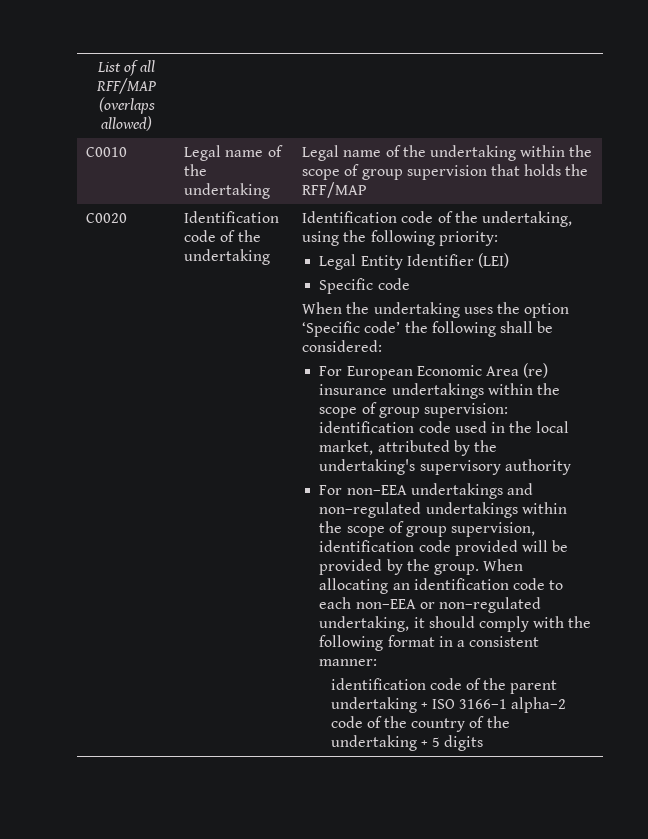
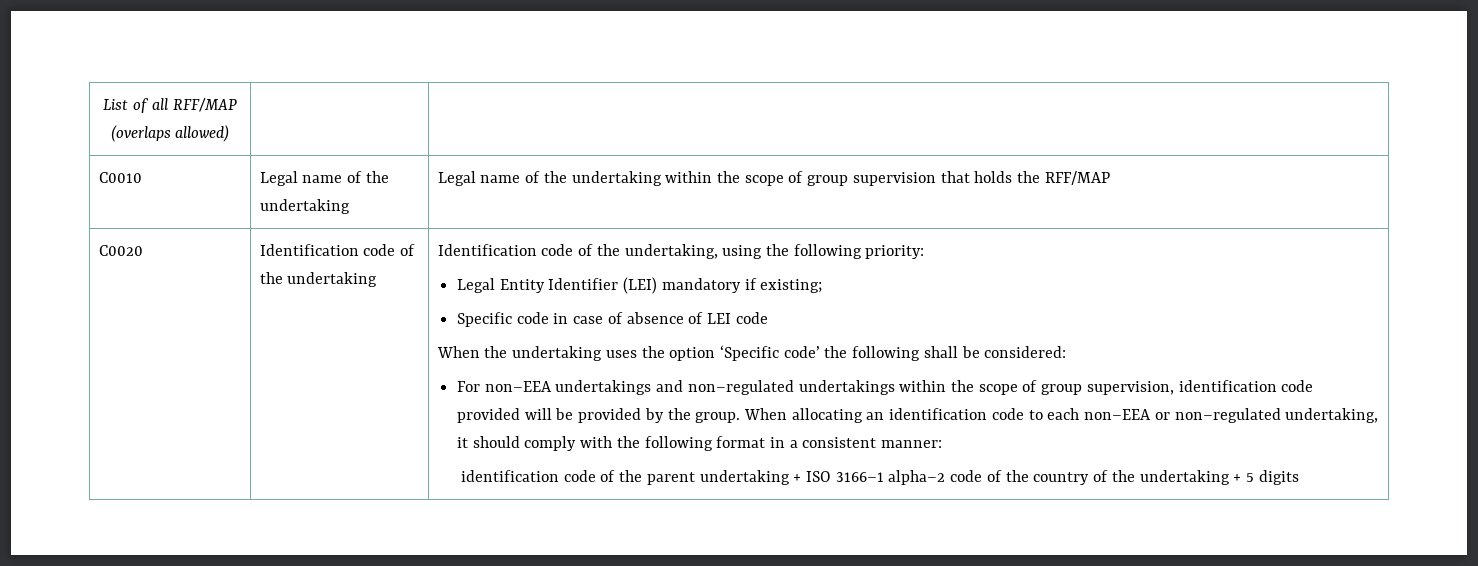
- Legal Entity Identifier (LEI)
+ Legal Entity Identifier (LEI) mandatory if existing;
- Specific code
+ Specific code in case of absence of LEI code
- For European Economic Area (re) insurance undertakings within the scope of group supervision: identification code used in the local market, attributed by the undertaking's supervisory authority

